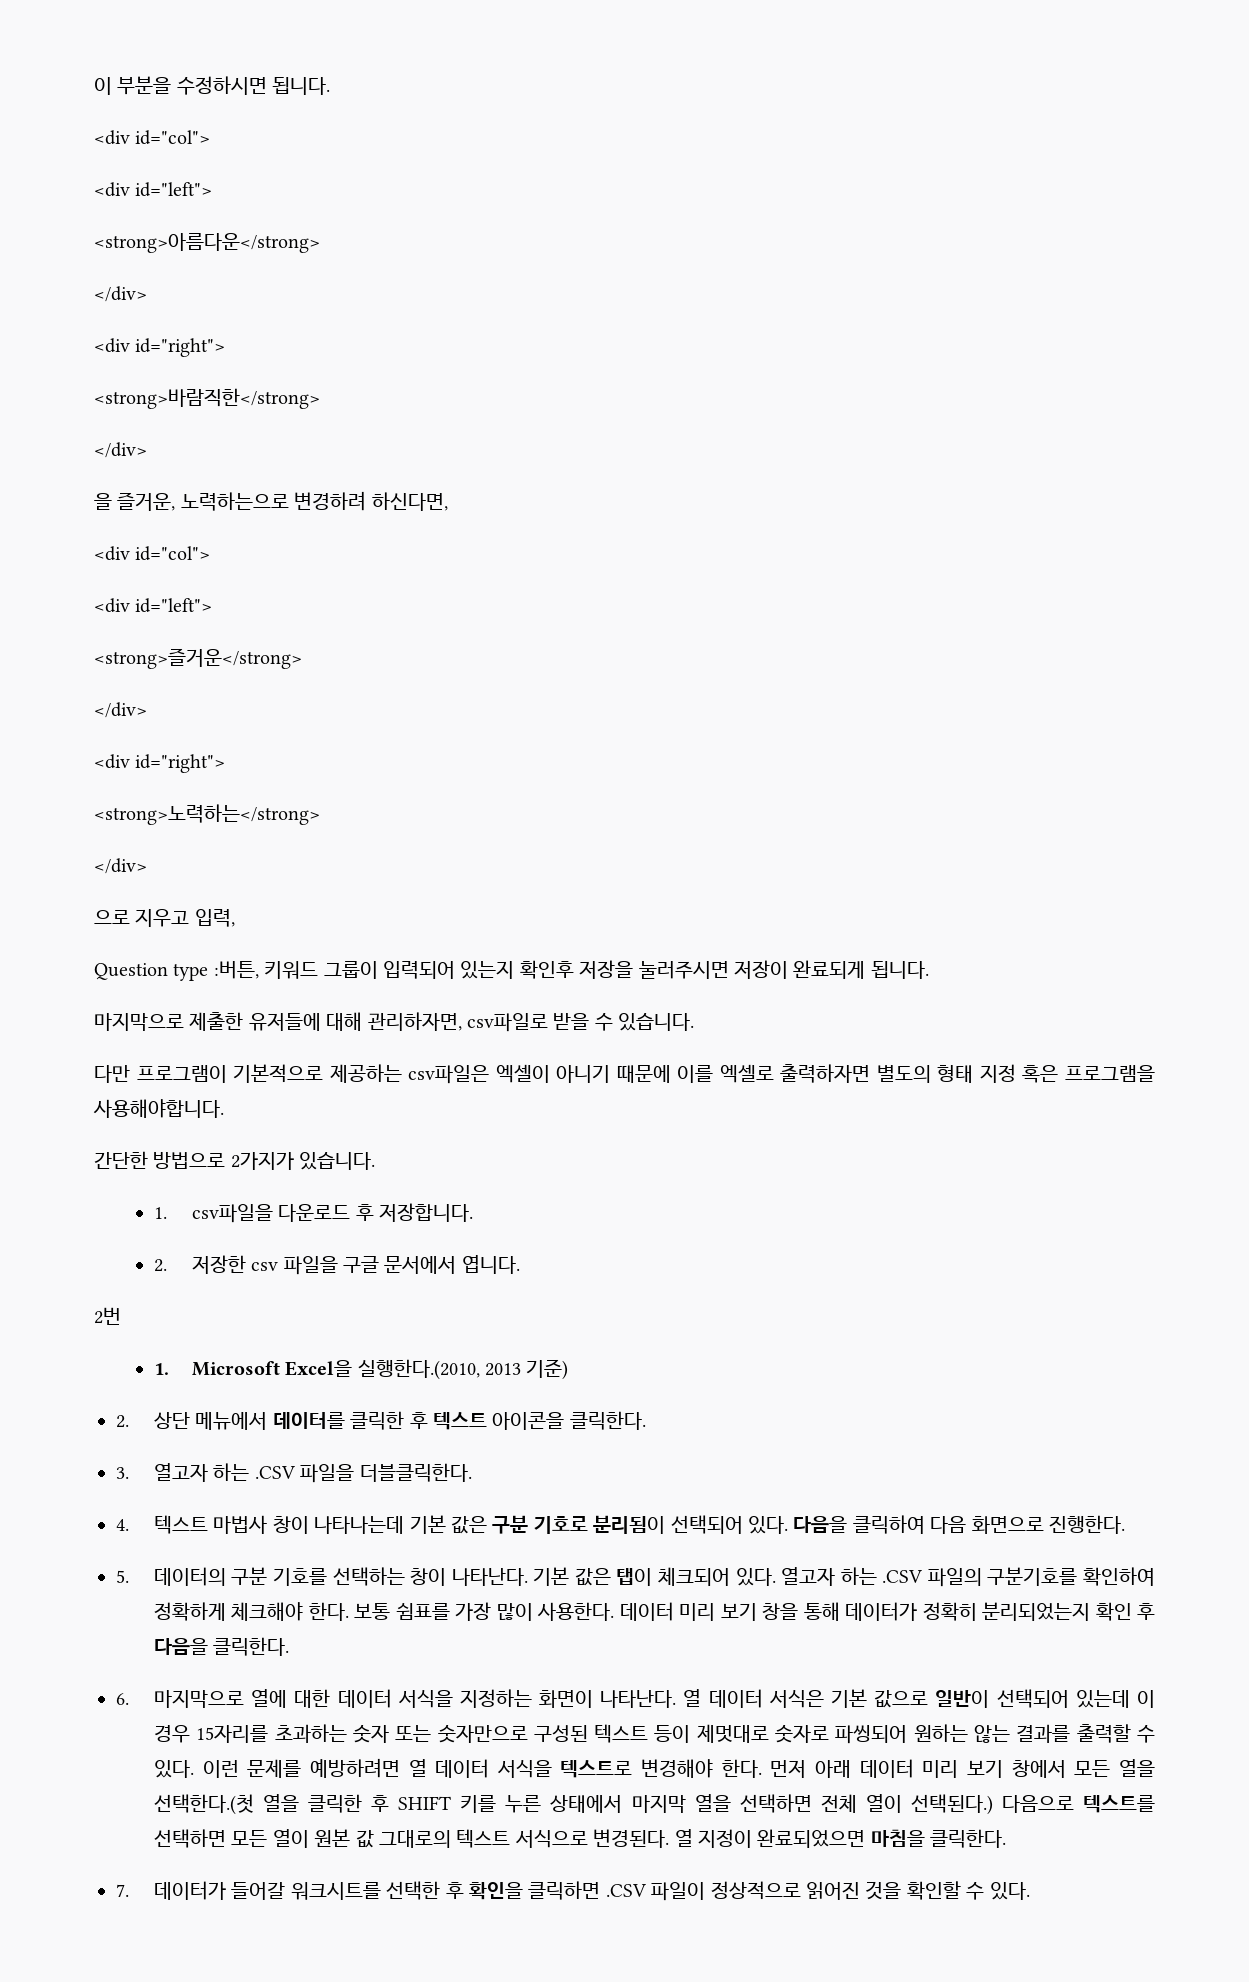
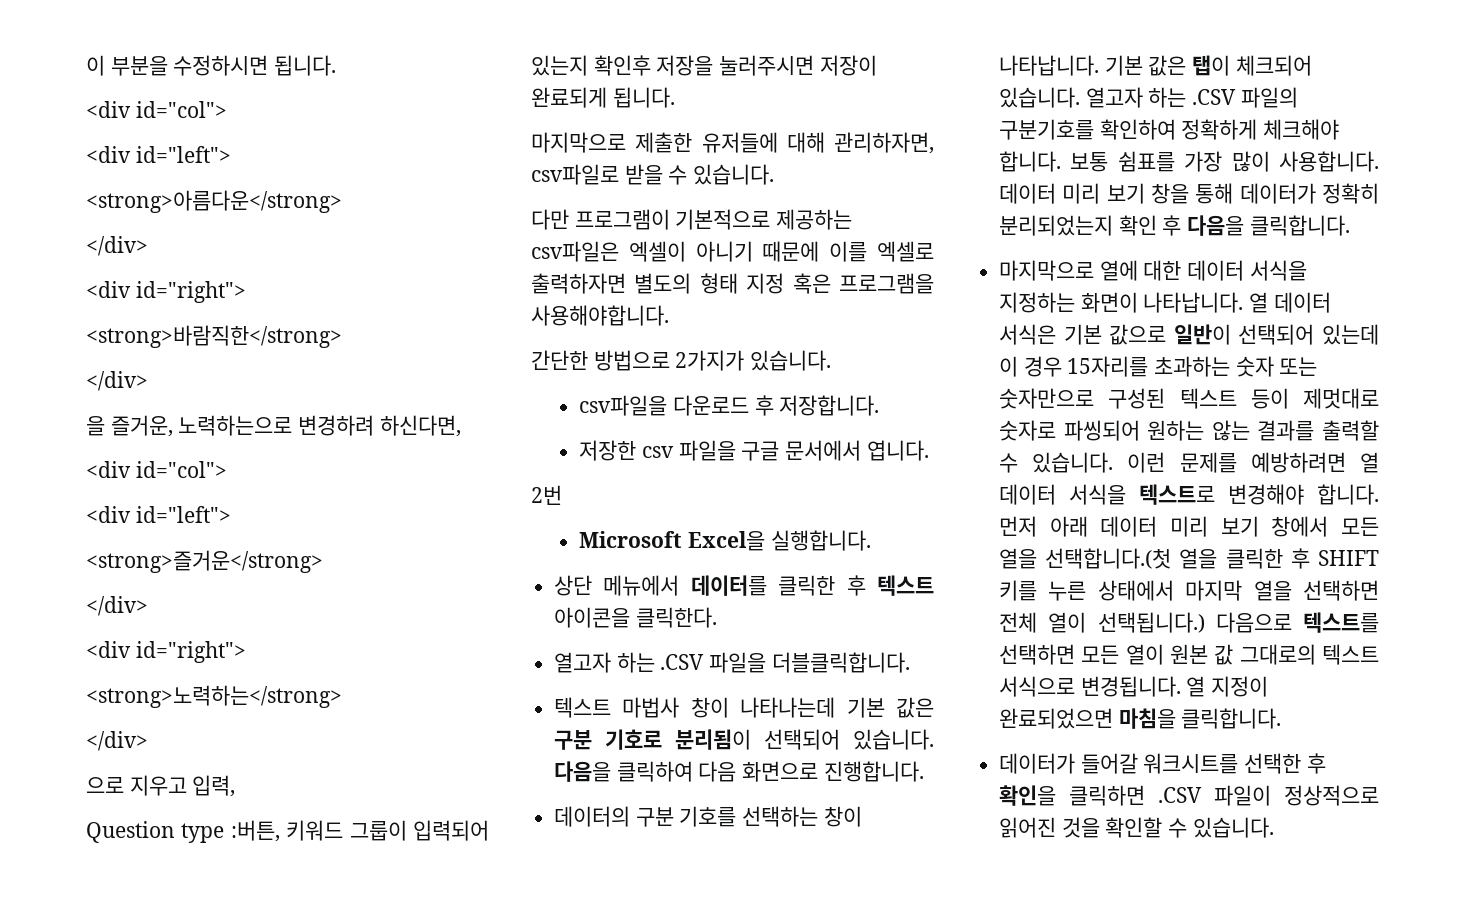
- 1. csv파일을 다운로드 후 저장합니다.
+ csv파일을 다운로드 후 저장합니다.
- 2. 저장한 csv 파일을 구글 문서에서 엽니다.
+ 저장한 csv 파일을 구글 문서에서 엽니다.
- 1. Microsoft Excel을 실행한다.(2010, 2013 기준)
- 2. 상단 메뉴에서 데이터를 클릭한 후 텍스트 아이콘을 클릭한다.
+ Microsoft Excel을 실행합니다.
+ 상단 메뉴에서 데이터를 클릭한 후 텍스트 아이콘을 클릭한다.
- 3. 열고자 하는 .CSV 파일을 더블클릭한다.
- 4. 텍스트 마법사 창이 나타나는데 기본 값은 구분 기호로 분리됨이 선택되어 있다.
+ 열고자 하는 .CSV 파일을 더블클릭합니다.
+ 텍스트 마법사 창이 나타나는데 기본 값은 구분 기호로 분리됨이 선택되어 있습니다.
- 다음을 클릭하여 다음 화면으로 진행한다.
- 5. 데이터의 구분 기호를 선택하는 창이 나타난다.
+ 다음을 클릭하여 다음 화면으로 진행합니다.
+ 데이터의 구분 기호를 선택하는 창이 나타납니다.
- 기본 값은 탭이 체크되어 있다.
+ 기본 값은 탭이 체크되어 있습니다.
- 열고자 하는 .CSV 파일의 구분기호를 확인하여 정확하게 체크해야 한다.
+ 열고자 하는 .CSV 파일의 구분기호를 확인하여 정확하게 체크해야 합니다.
- 보통 쉼표를 가장 많이 사용한다.
+ 보통 쉼표를 가장 많이 사용합니다.
- 데이터 미리 보기 창을 통해 데이터가 정확히 분리되었는지 확인 후 다음을 클릭한다.
- 6. 마지막으로 열에 대한 데이터 서식을 지정하는 화면이 나타난다.
+ 데이터 미리 보기 창을 통해 데이터가 정확히 분리되었는지 확인 후 다음을 클릭합니다.
+ 마지막으로 열에 대한 데이터 서식을 지정하는 화면이 나타납니다.
- 열 데이터 서식은 기본 값으로 일반이 선택되어 있는데 이 경우 15자리를 초과하는 숫자 또는 숫자만으로 구성된 텍스트 등이 제멋대로 숫자로 파씽되어 원하는 않는 결과를 출력할 수 있다.
+ 열 데이터 서식은 기본 값으로 일반이 선택되어 있는데 이 경우 15자리를 초과하는 숫자 또는 숫자만으로 구성된 텍스트 등이 제멋대로 숫자로 파씽되어 원하는 않는 결과를 출력할 수 있습니다.
- 이런 문제를 예방하려면 열 데이터 서식을 텍스트로 변경해야 한다.
+ 이런 문제를 예방하려면 열 데이터 서식을 텍스트로 변경해야 합니다.
- 먼저 아래 데이터 미리 보기 창에서 모든 열을 선택한다.(첫 열을 클릭한 후 SHIFT 키를 누른 상태에서 마지막 열을 선택하면 전체 열이 선택된다.)
+ 먼저 아래 데이터 미리 보기 창에서 모든 열을 선택합니다.(첫 열을 클릭한 후 SHIFT 키를 누른 상태에서 마지막 열을 선택하면 전체 열이 선택됩니다.)
- 다음으로 텍스트를 선택하면 모든 열이 원본 값 그대로의 텍스트 서식으로 변경된다.
+ 다음으로 텍스트를 선택하면 모든 열이 원본 값 그대로의 텍스트 서식으로 변경됩니다.
- 열 지정이 완료되었으면 마침을 클릭한다.
- 7. 데이터가 들어갈 워크시트를 선택한 후 확인을 클릭하면 .CSV 파일이 정상적으로 읽어진 것을 확인할 수 있다.
+ 열 지정이 완료되었으면 마침을 클릭합니다.
+ 데이터가 들어갈 워크시트를 선택한 후 확인을 클릭하면 .CSV 파일이 정상적으로 읽어진 것을 확인할 수 있습니다.

